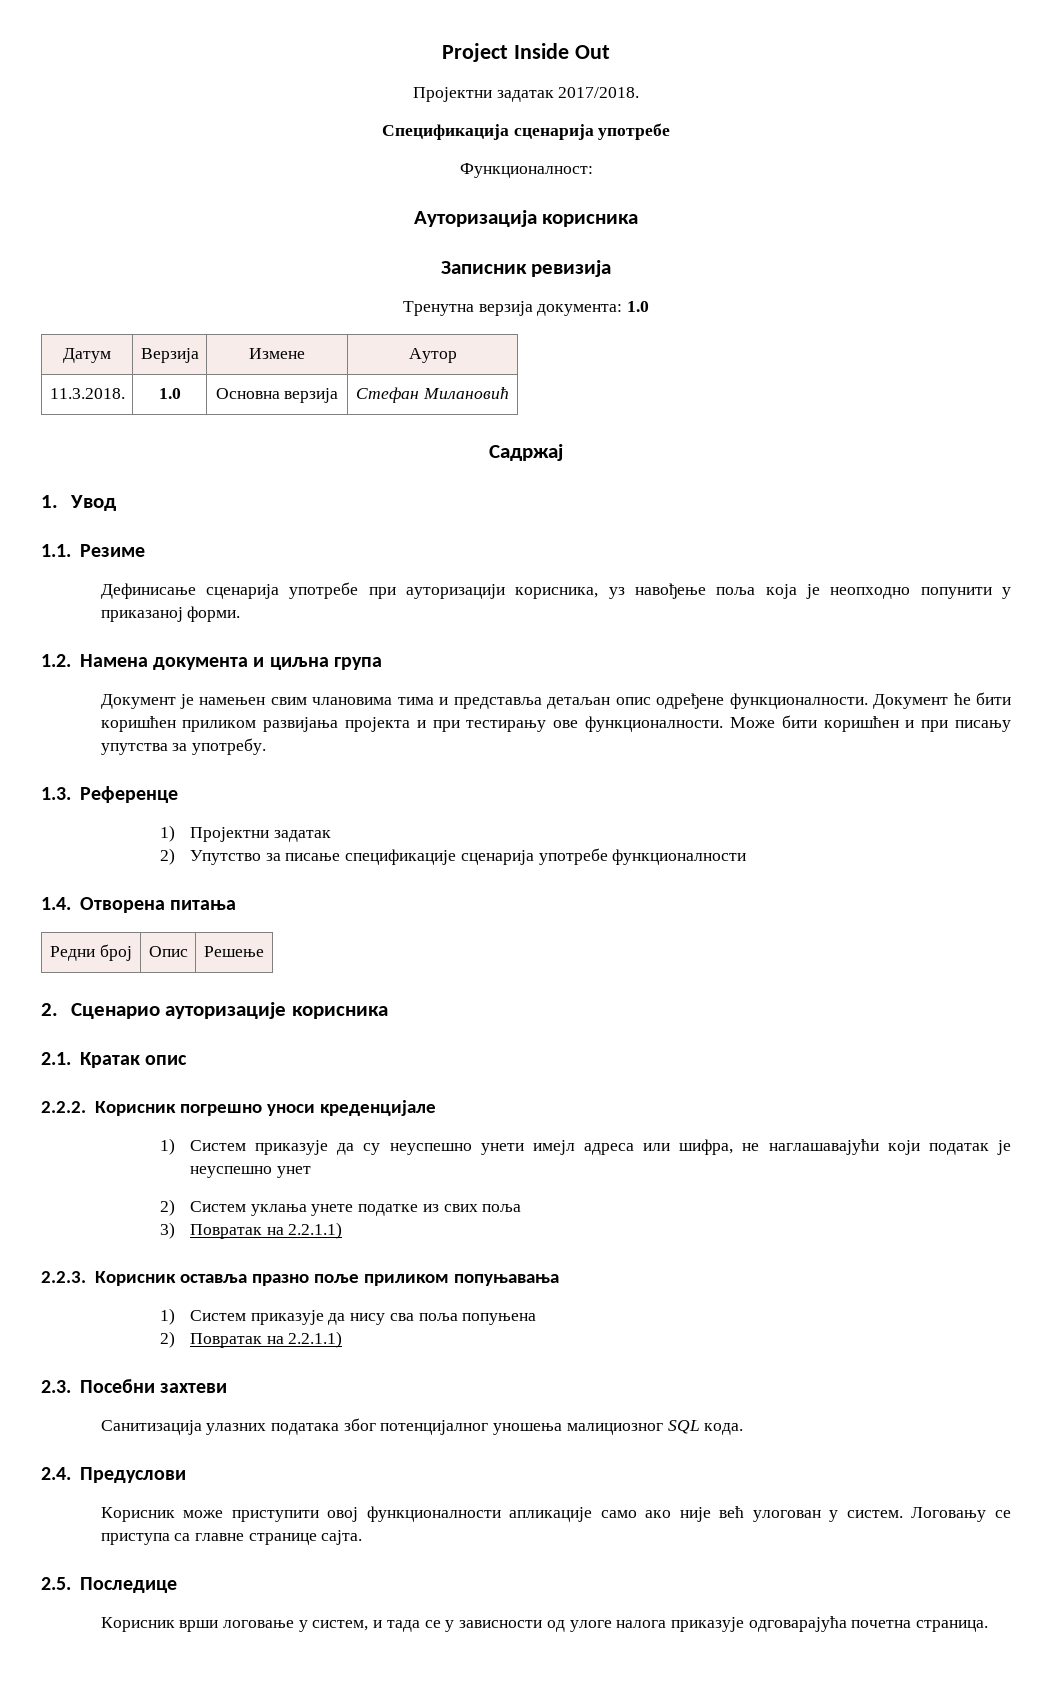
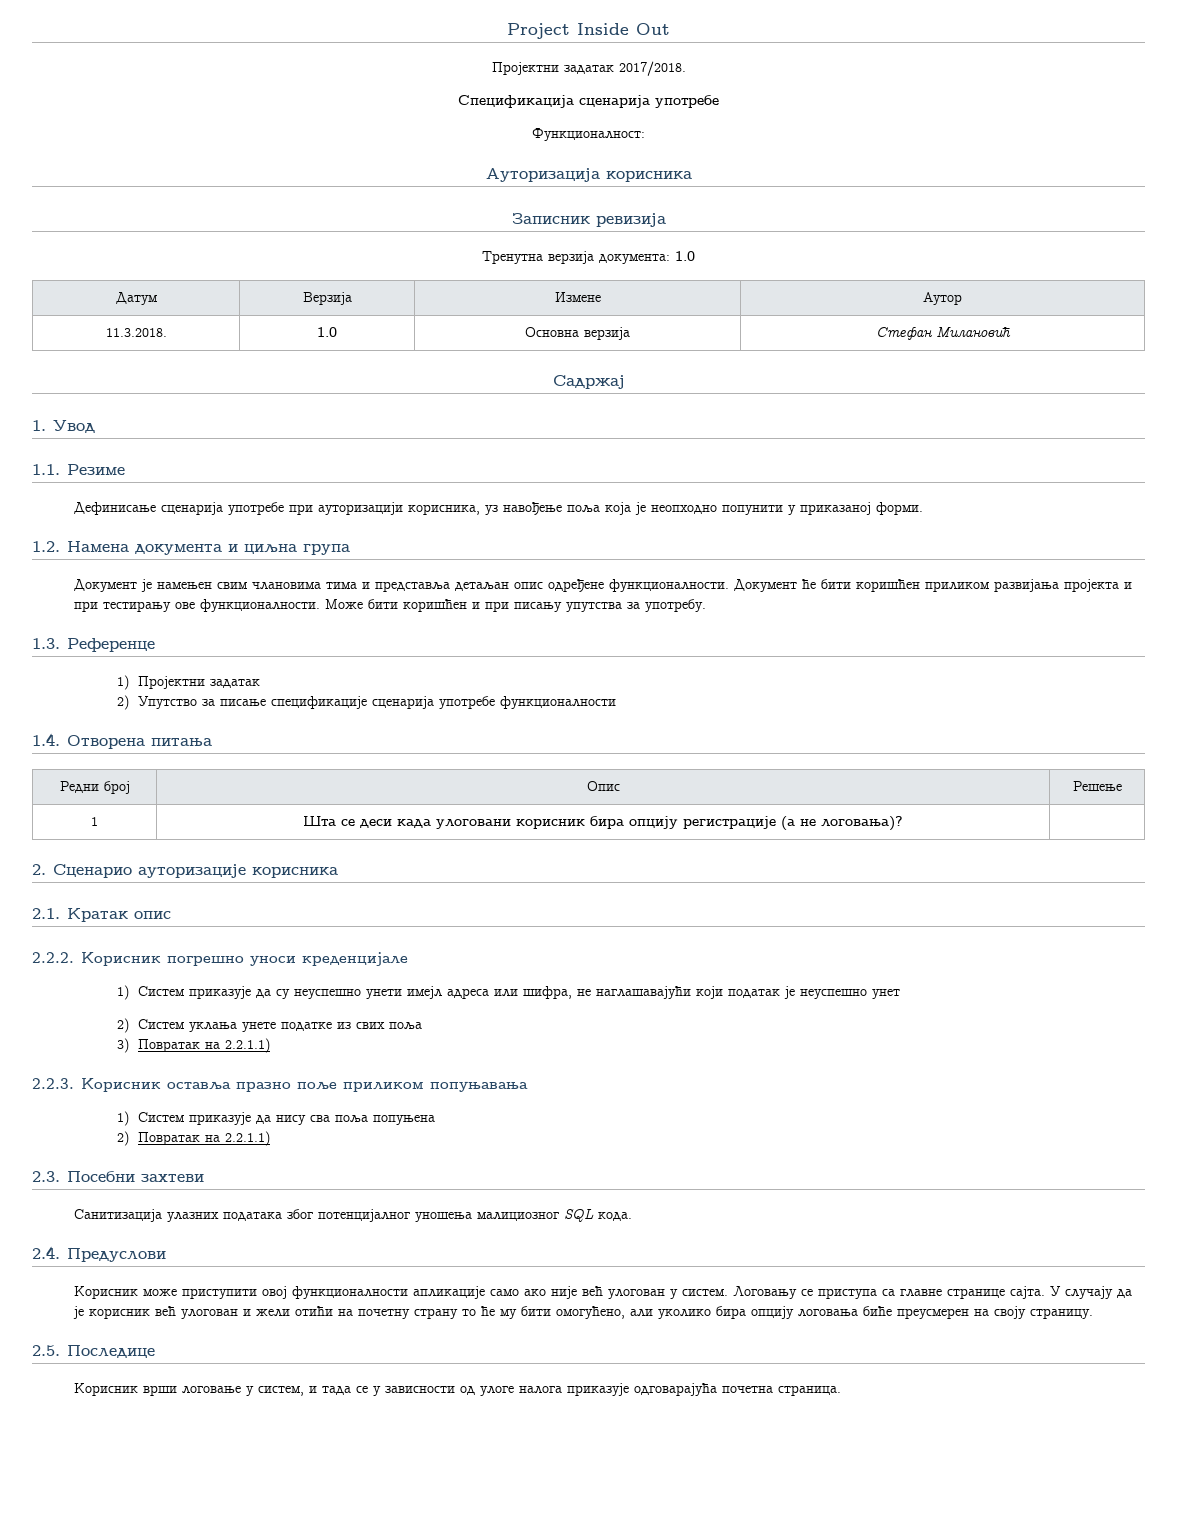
+ 1 | Шта се деси када улоговани корисник бира опцију регистрације (а не логовања)? |
+ У случају да је корисник већ улогован и жели отићи на почетну страну то ће му бити омогућено, али уколико бира опцију логовања биће преусмерен на своју страницу.

